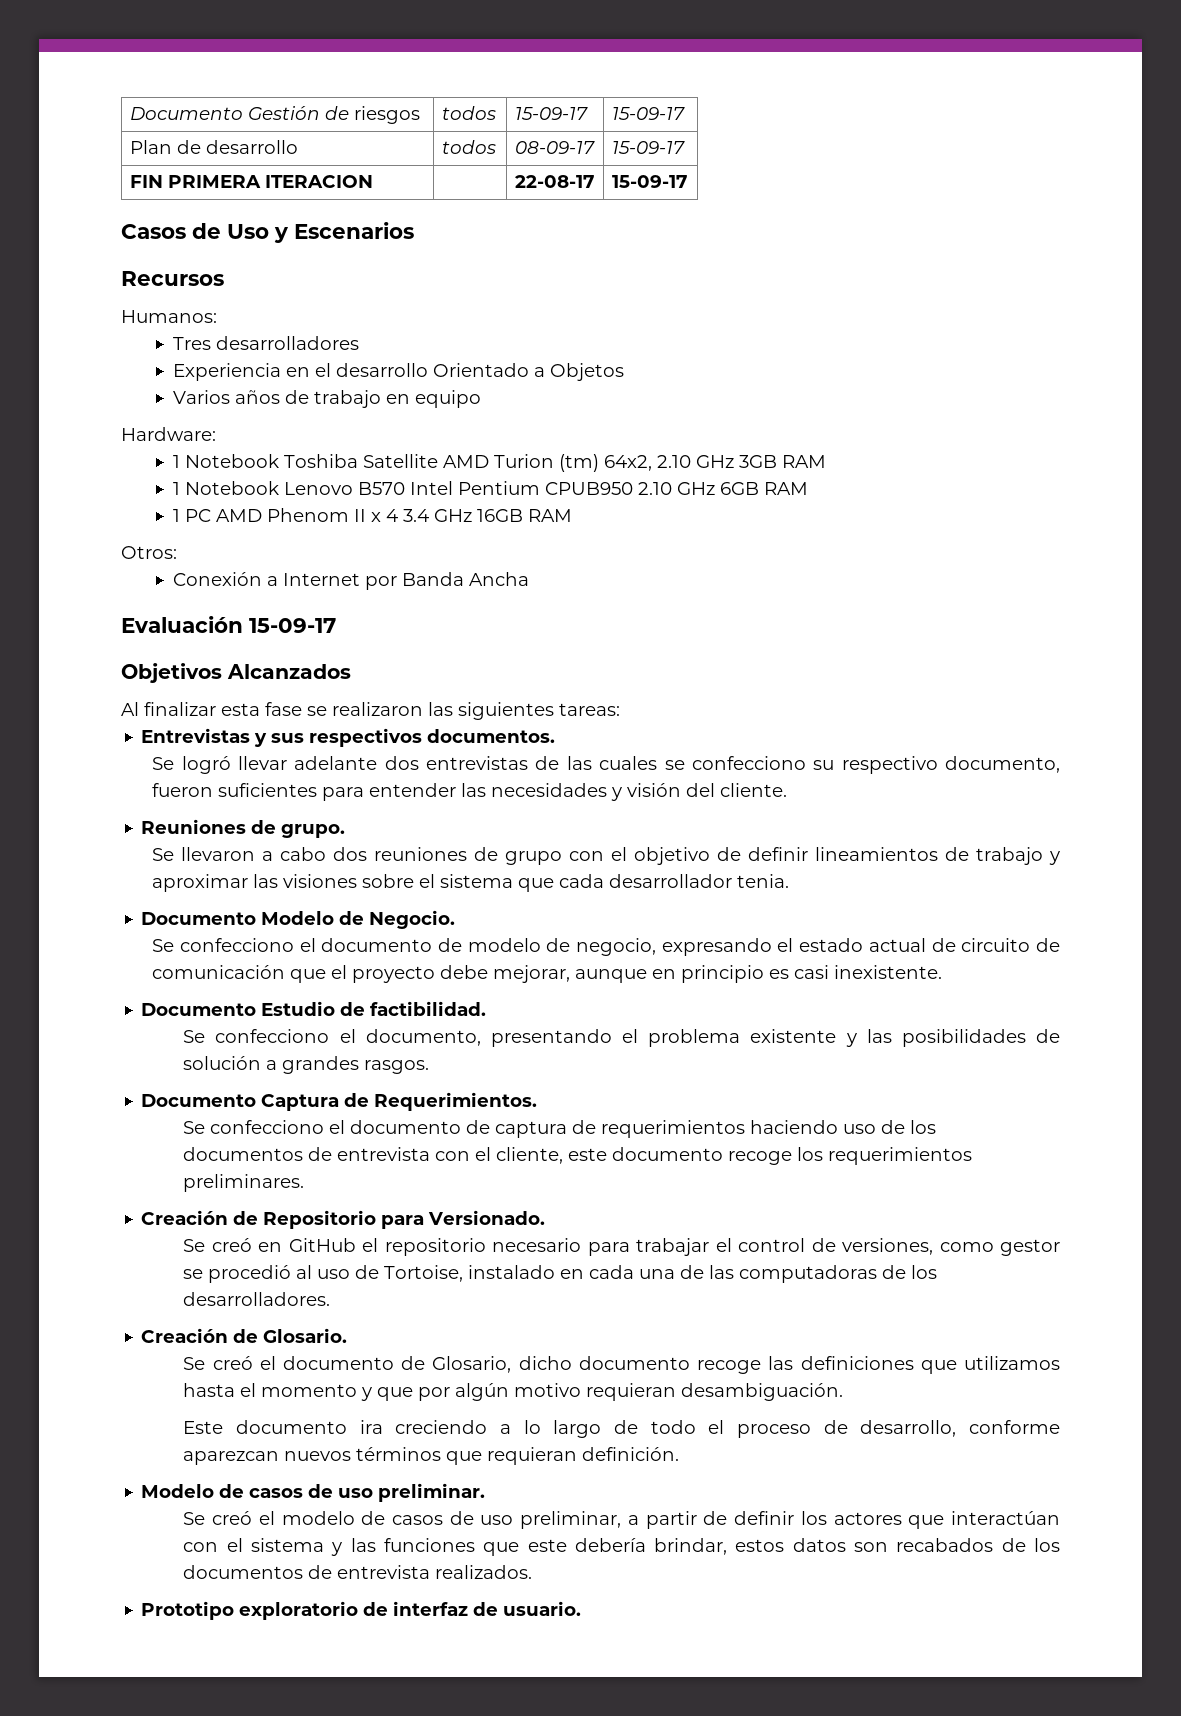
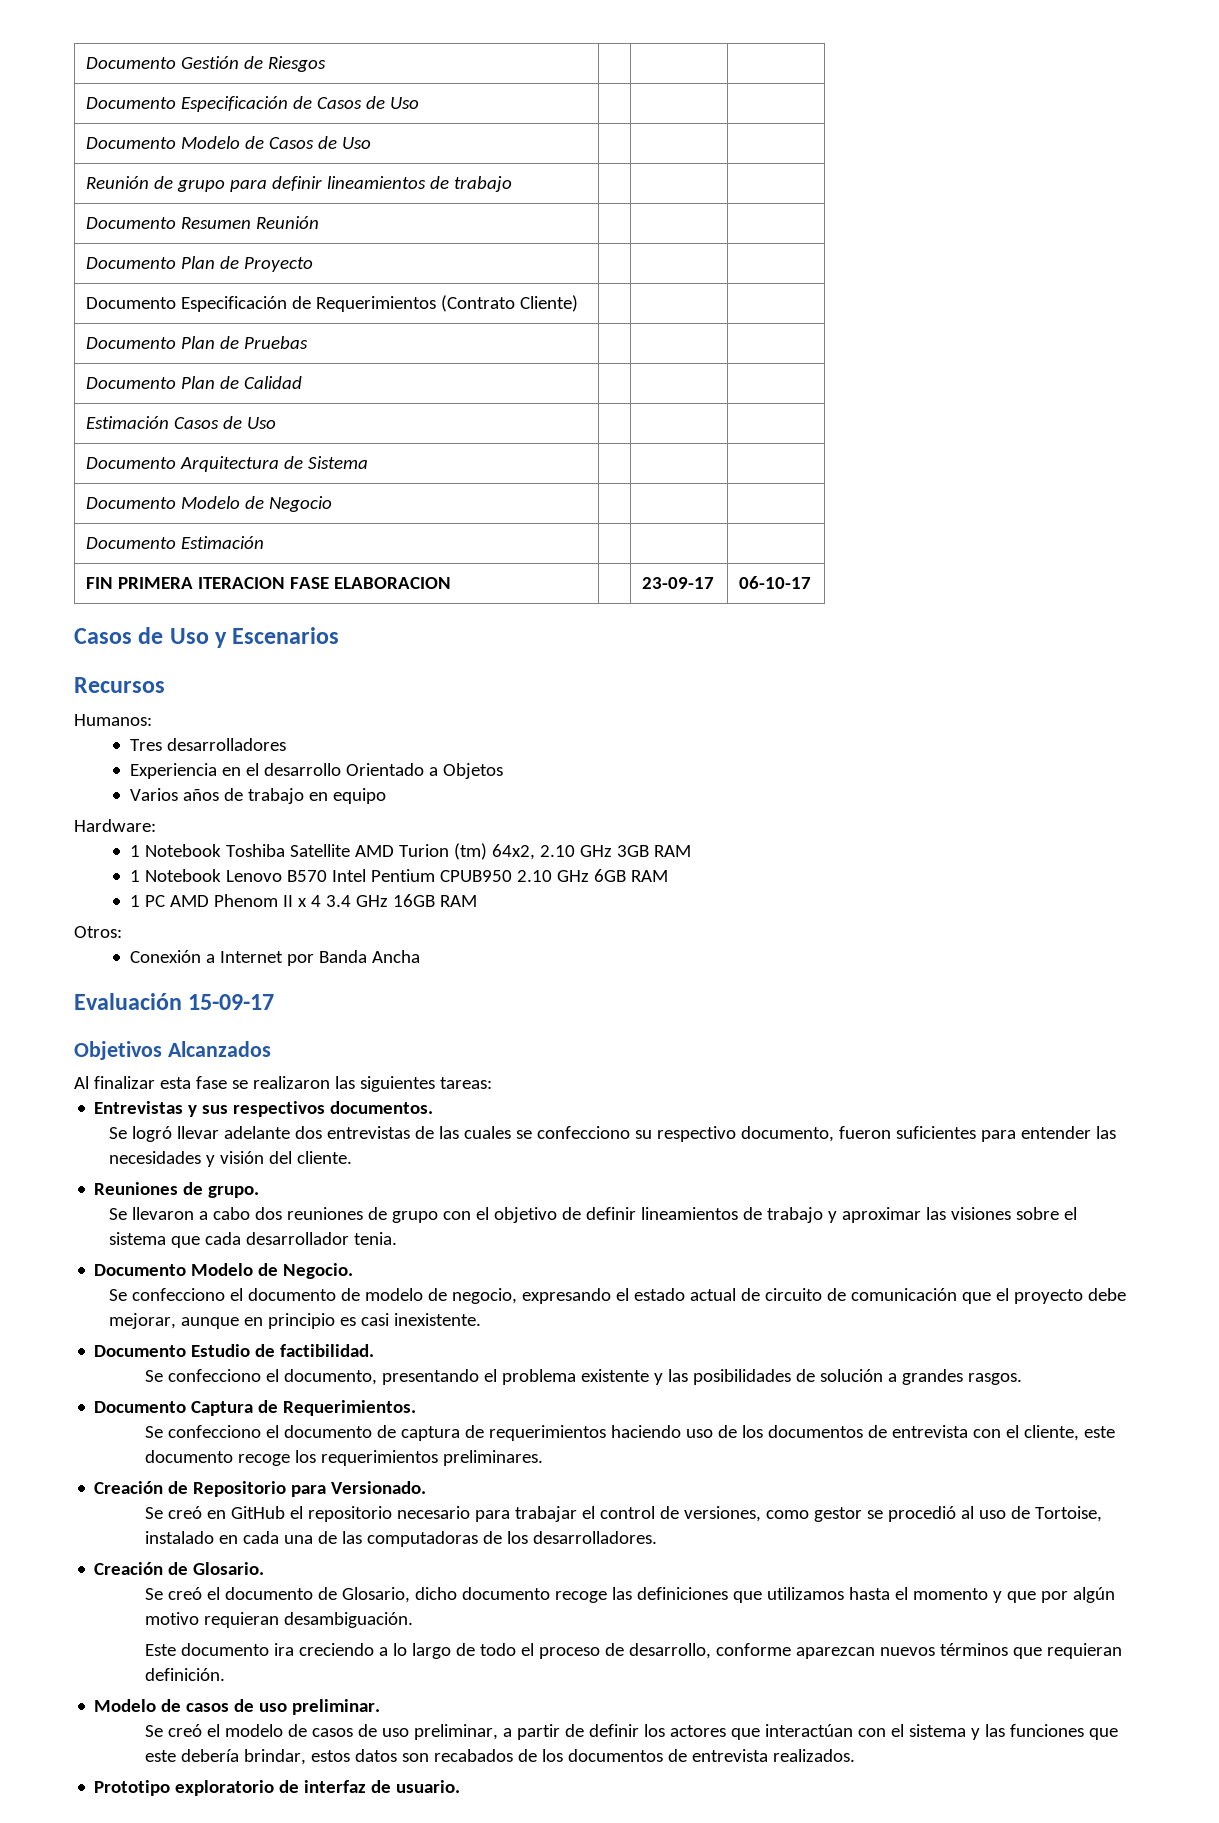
- Documento Gestión de riesgos | todos | 15-09-17 | 15-09-17
- Plan de desarrollo | todos | 08-09-17 | 15-09-17
+ Documento Gestión de Riesgos | | |
+ Documento Especificación de Casos de Uso | | |
+ Documento Modelo de Casos de Uso | | |
+ Reunión de grupo para definir lineamientos de trabajo | | |
+ Documento Resumen Reunión | | |
+ Documento Plan de Proyecto | | |
+ Documento Especificación de Requerimientos (Contrato Cliente) | | |
+ Documento Plan de Pruebas | | |
+ Documento Plan de Calidad | | |
+ Estimación Casos de Uso | | |
+ Documento Arquitectura de Sistema | | |
+ Documento Modelo de Negocio | | |
+ Documento Estimación | | |
- FIN PRIMERA ITERACION | | 22-08-17 | 15-09-17
+ FIN PRIMERA ITERACION FASE ELABORACION | | 23-09-17 | 06-10-17

